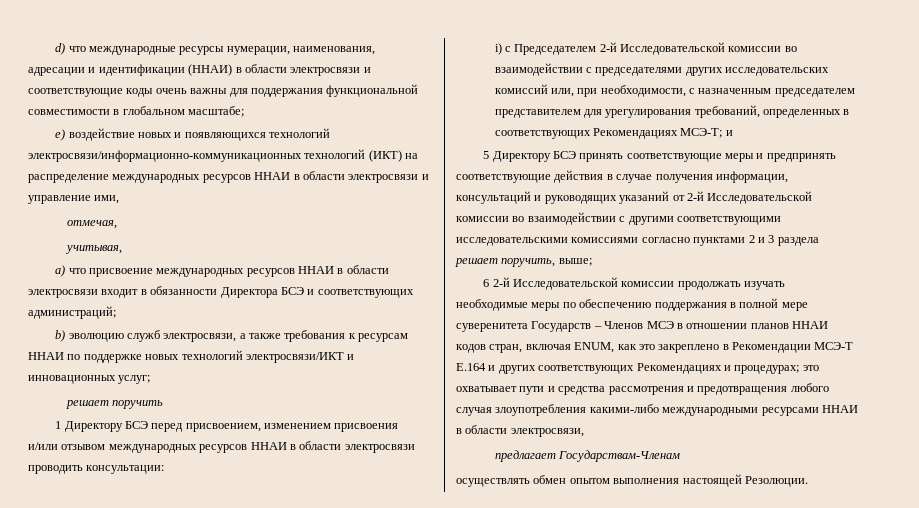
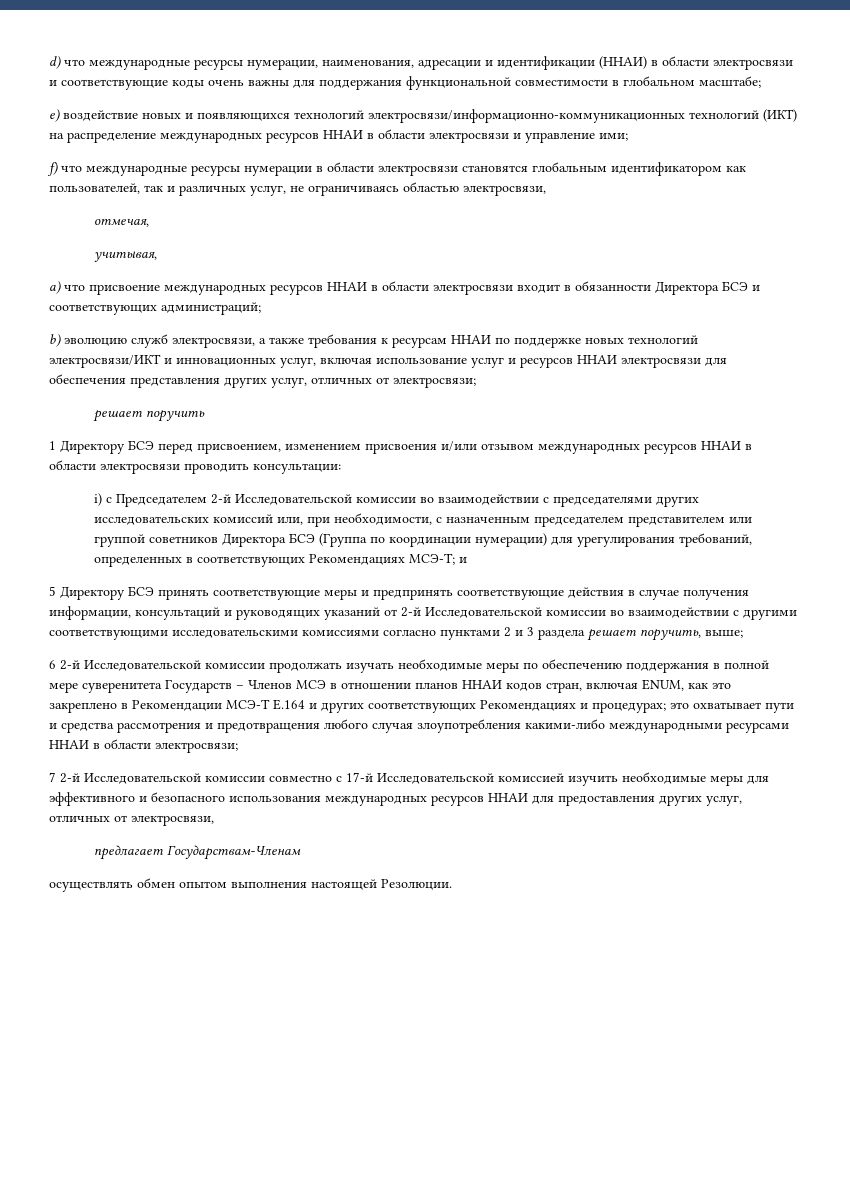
- e) воздействие новых и появляющихся технологий электросвязи/информационно-коммуникационных технологий (ИКТ) на распределение международных ресурсов ННАИ в области электросвязи и управление ими,
+ e) воздействие новых и появляющихся технологий электросвязи/информационно-коммуникационных технологий (ИКТ) на распределение международных ресурсов ННАИ в области электросвязи и управление ими;
+ f) что международные ресурсы нумерации в области электросвязи становятся глобальным идентификатором как пользователей, так и различных услуг, не ограничиваясь областью электросвязи,
- b) эволюцию служб электросвязи, а также требования к ресурсам ННАИ по поддержке новых технологий электросвязи/ИКТ и инновационных услуг;
+ b) эволюцию служб электросвязи, а также требования к ресурсам ННАИ по поддержке новых технологий электросвязи/ИКТ и инновационных услуг, включая использование услуг и ресурсов ННАИ электросвязи для обеспечения представления других услуг, отличных от электросвязи;
- i) с Председателем 2-й Исследовательской комиссии во взаимодействии с председателями других исследовательских комиссий или, при необходимости, с назначенным председателем представителем для урегулирования требований, определенных в соответствующих Рекомендациях МСЭ-Т; и
+ i) с Председателем 2-й Исследовательской комиссии во взаимодействии с председателями других исследовательских комиссий или, при необходимости, с назначенным председателем представителем или группой советников Директора БСЭ (Группа по координации нумерации) для урегулирования требований, определенных в соответствующих Рекомендациях МСЭ-Т; и
- 6 2-й Исследовательской комиссии продолжать изучать необходимые меры по обеспечению поддержания в полной мере суверенитета Государств – Членов МСЭ в отношении планов ННАИ кодов стран, включая ENUM, как это закреплено в Рекомендации МСЭ-Т Е.164 и других соответствующих Рекомендациях и процедурах; это охватывает пути и средства рассмотрения и предотвращения любого случая злоупотребления какими-либо международными ресурсами ННАИ в области электросвязи,
+ 6 2-й Исследовательской комиссии продолжать изучать необходимые меры по обеспечению поддержания в полной мере суверенитета Государств – Членов МСЭ в отношении планов ННАИ кодов стран, включая ENUM, как это закреплено в Рекомендации МСЭ-Т Е.164 и других соответствующих Рекомендациях и процедурах; это охватывает пути и средства рассмотрения и предотвращения любого случая злоупотребления какими-либо международными ресурсами ННАИ в области электросвязи;
+ 7 2-й Исследовательской комиссии совместно с 17-й Исследовательской комиссией изучить необходимые меры для эффективного и безопасного использования международных ресурсов ННАИ для предоставления других услуг, отличных от электросвязи,

